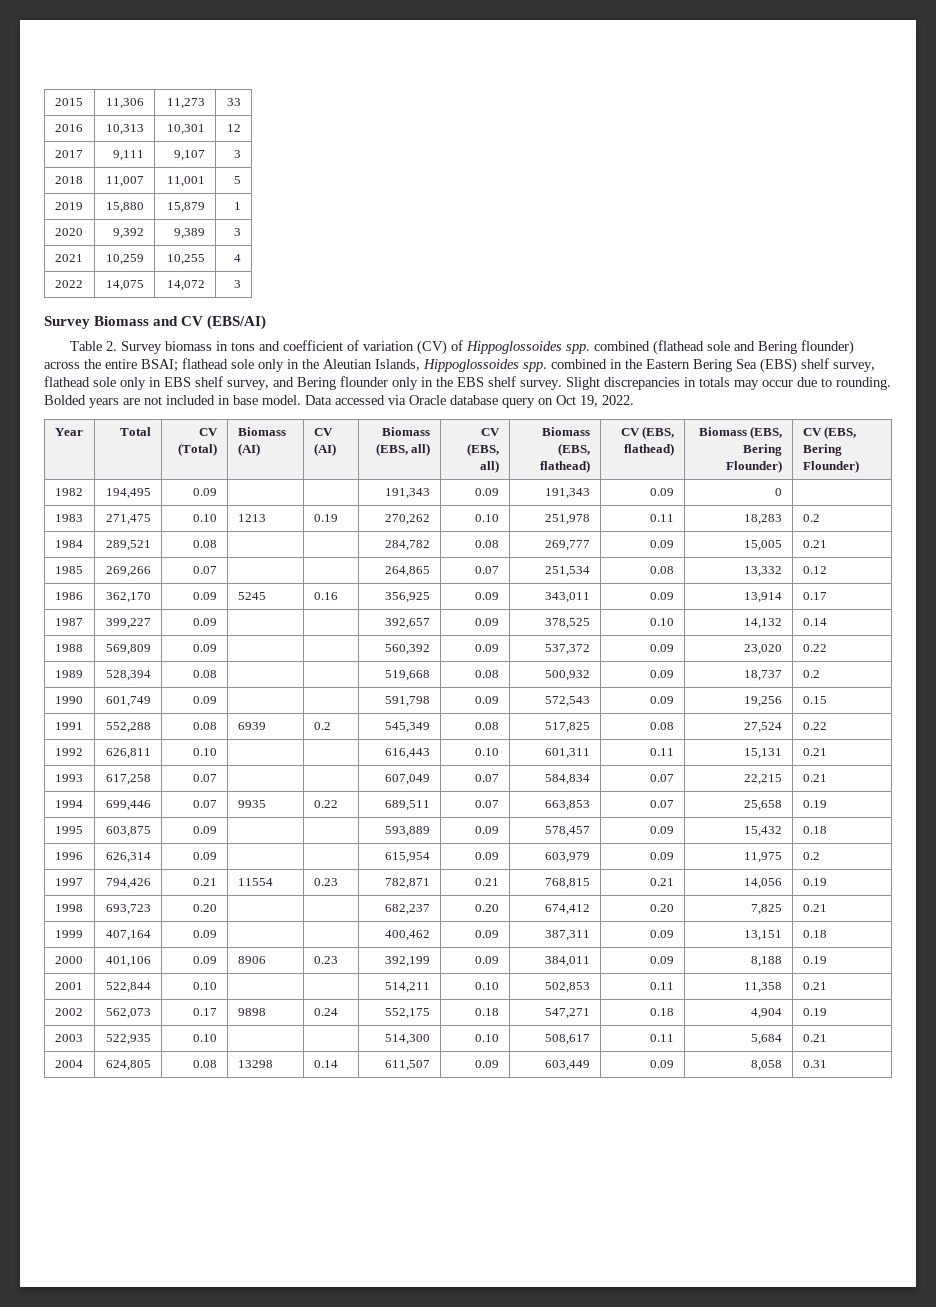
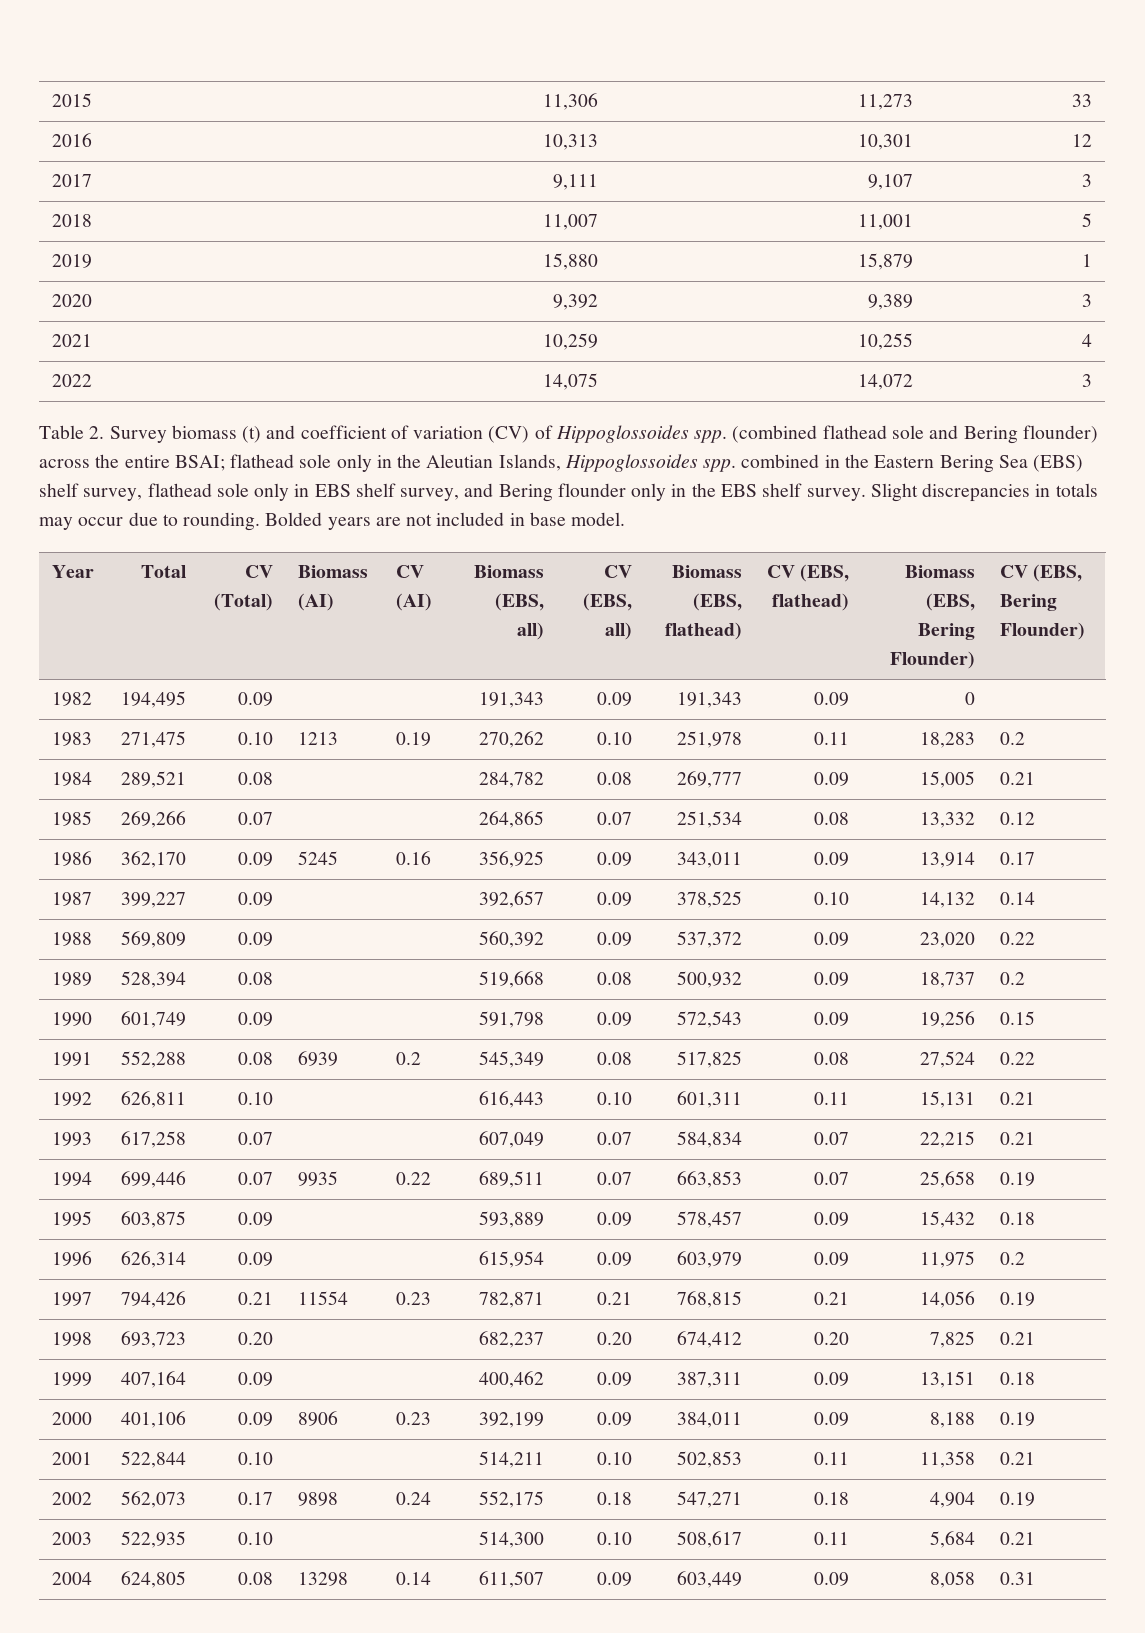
- Survey Biomass and CV (EBS/AI)
- Table 2. Survey biomass in tons and coefficient of variation (CV) of Hippoglossoides spp. combined (flathead sole and Bering flounder) across the entire BSAI; flathead sole only in the Aleutian Islands, Hippoglossoides spp. combined in the Eastern Bering Sea (EBS) shelf survey, flathead sole only in EBS shelf survey, and Bering flounder only in the EBS shelf survey.
+ Table 2. Survey biomass (t) and coefficient of variation (CV) of Hippoglossoides spp. (combined flathead sole and Bering flounder) across the entire BSAI; flathead sole only in the Aleutian Islands, Hippoglossoides spp. combined in the Eastern Bering Sea (EBS) shelf survey, flathead sole only in EBS shelf survey, and Bering flounder only in the EBS shelf survey.
- Data accessed via Oracle database query on Oct 19, 2022.

